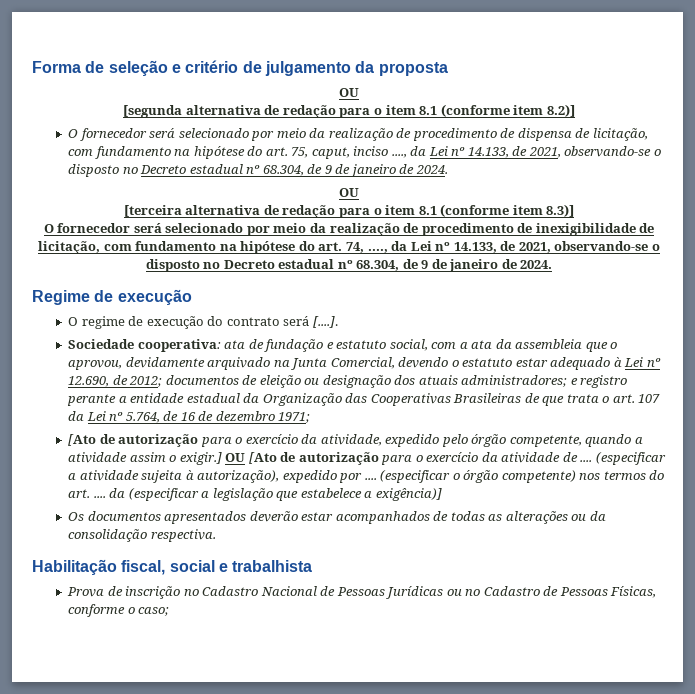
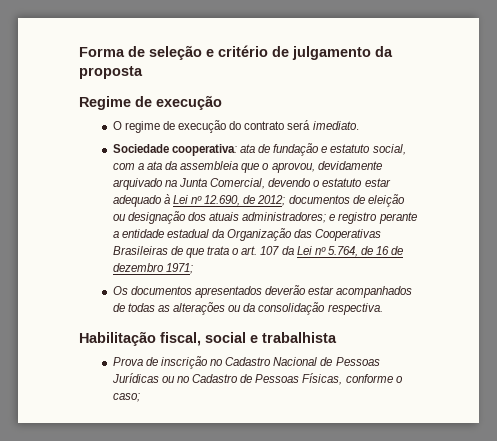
  Forma de seleção e critério de julgamento da proposta
- OU
- [segunda alternativa de redação para o item 8.1 (conforme item 8.2)]
- O fornecedor será selecionado por meio da realização de procedimento de dispensa de licitação, com fundamento na hipótese do art. 75, caput, inciso ...., da Lei nº 14.133, de 2021, observando-se o disposto no Decreto estadual nº 68.304, de 9 de janeiro de 2024.
- OU
- [terceira alternativa de redação para o item 8.1 (conforme item 8.3)]
- O fornecedor será selecionado por meio da realização de procedimento de inexigibilidade de licitação, com fundamento na hipótese do art. 74, ...., da Lei nº 14.133, de 2021, observando-se o disposto no Decreto estadual nº 68.304, de 9 de janeiro de 2024.
- O regime de execução do contrato será [....].
+ O regime de execução do contrato será imediato.
- [Ato de autorização para o exercício da atividade, expedido pelo órgão competente, quando a atividade assim o exigir.] OU [Ato de autorização para o exercício da atividade de .... (especificar a atividade sujeita à autorização), expedido por .... (especificar o órgão competente) nos termos do art. .... da (especificar a legislação que estabelece a exigência)]

